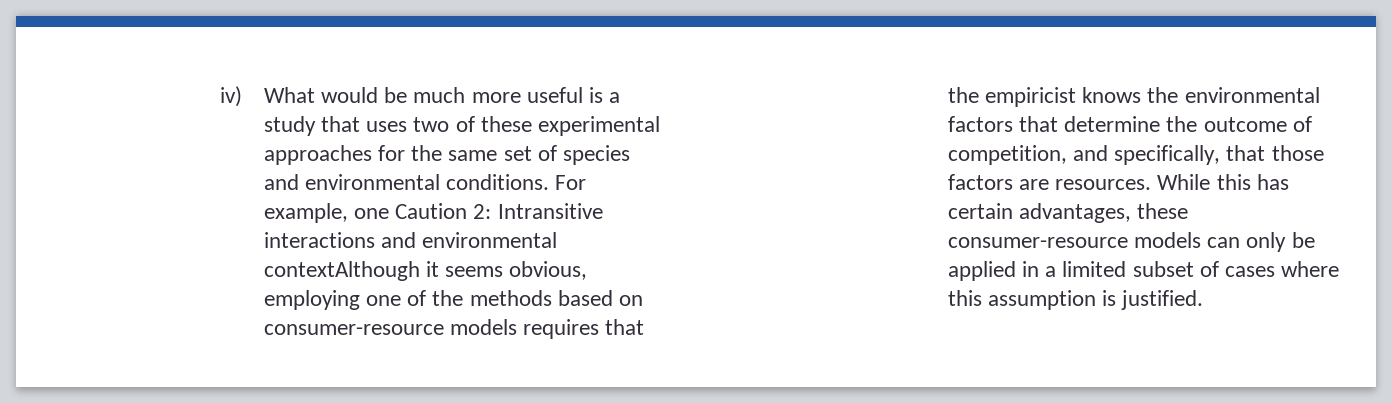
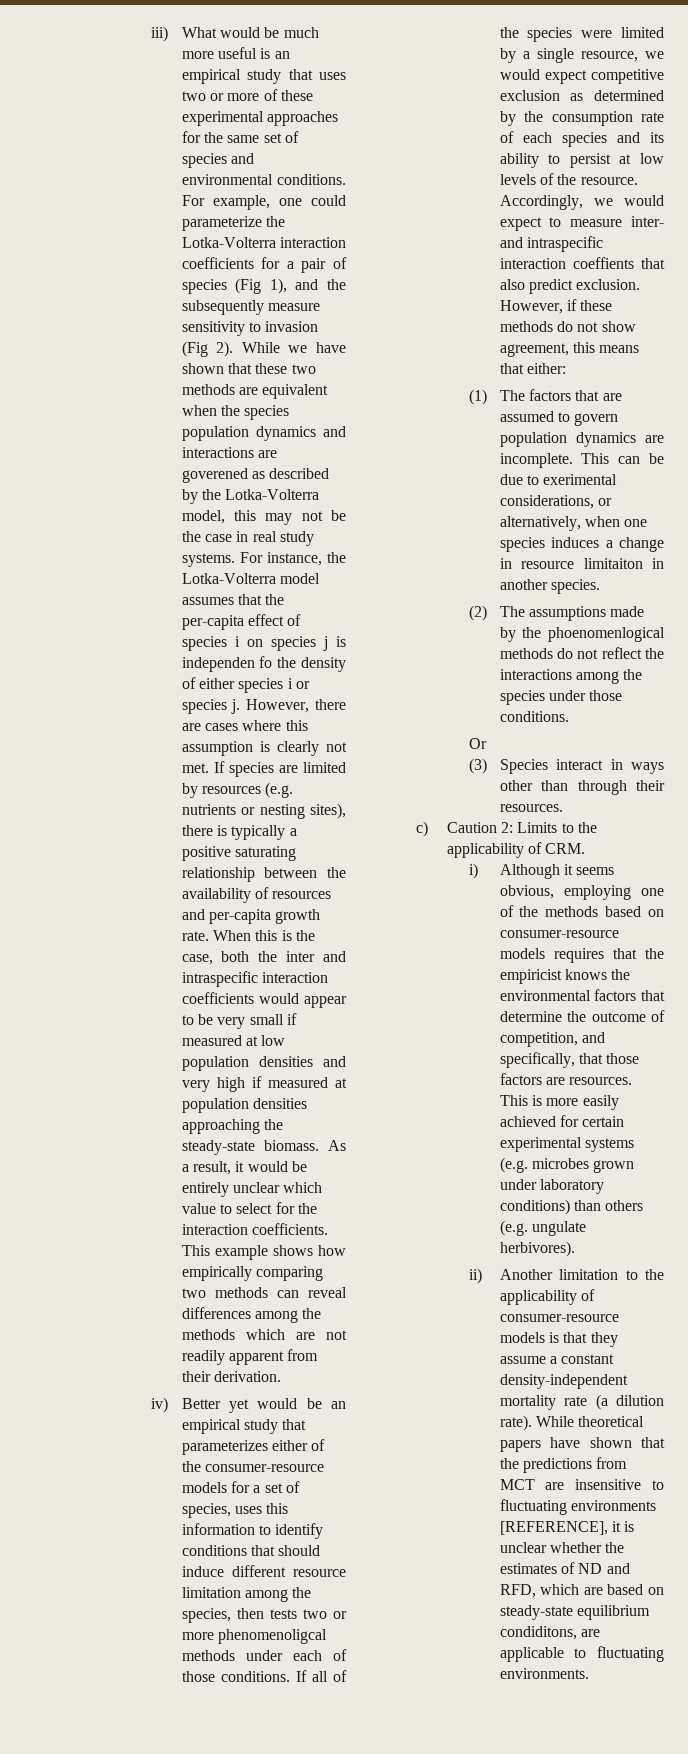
- iv) What would be much more useful is a study that uses two of these experimental approaches for the same set of species and environmental conditions.
+ iii) What would be much more useful is an empirical study that uses two or more of these experimental approaches for the same set of species and environmental conditions.
- For example, one Caution 2: Intransitive interactions and environmental contextAlthough it seems obvious, employing one of the methods based on consumer-resource models requires that the empiricist knows the environmental factors that determine the outcome of competition, and specifically, that those factors are resources.
+ For example, one could parameterize the Lotka-Volterra interaction coefficients for a pair of species (Fig 1), and the subsequently measure sensitivity to invasion (Fig 2). While we have shown that these two methods are equivalent when the species population dynamics and interactions are goverened as described by the Lotka-Volterra model, this may not be the case in real study systems. For instance, the Lotka-Volterra model assumes that the per-capita effect of species i on species j is independen fo the density of either species i or species j. However, there are cases where this assumption is clearly not met. If species are limited by resources (e.g. nutrients or nesting sites), there is typically a positive saturating relationship between the availability of resources and per-capita growth rate. When this is the case, both the inter and intraspecific interaction coefficients would appear to be very small if measured at low population densities and very high if measured at population densities approaching the steady-state biomass. As a result, it would be entirely unclear which value to select for the interaction coefficients. This example shows how empirically comparing two methods can reveal differences among the methods which are not readily apparent from their derivation.
+ iv) Better yet would be an empirical study that parameterizes either of the consumer-resource models for a set of species, uses this information to identify conditions that should induce different resource limitation among the species, then tests two or more phenomenoligcal methods under each of those conditions. If all of the species were limited by a single resource, we would expect competitive exclusion as determined by the consumption rate of each species and its ability to persist at low levels of the resource. Accordingly, we would expect to measure inter- and intraspecific interaction coeffients that also predict exclusion. However, if these methods do not show agreement, this means that either:
+ (1) The factors that are assumed to govern population dynamics are incomplete. This can be due to exerimental considerations, or alternatively, when one species induces a change in resource limitaiton in another species.
+ (2) The assumptions made by the phoenomenlogical methods do not reflect the interactions among the species under those conditions.
+ Or
+ (3) Species interact in ways other than through their resources.
+ c) Caution 2: Limits to the applicability of CRM.
+ i) Although it seems obvious, employing one of the methods based on consumer-resource models requires that the empiricist knows the environmental factors that determine the outcome of competition, and specifically, that those factors are resources.
- While this has certain advantages, these consumer-resource models can only be applied in a limited subset of cases where this assumption is justified.
+ This is more easily achieved for certain experimental systems (e.g. microbes grown under laboratory conditions) than others (e.g. ungulate herbivores).
+ ii) Another limitation to the applicability of consumer-resource models is that they assume a constant density-independent mortality rate (a dilution rate). While theoretical papers have shown that the predictions from MCT are insensitive to fluctuating environments [REFERENCE], it is unclear whether the estimates of ND and RFD, which are based on steady-state equilibrium condiditons, are applicable to fluctuating environments.

